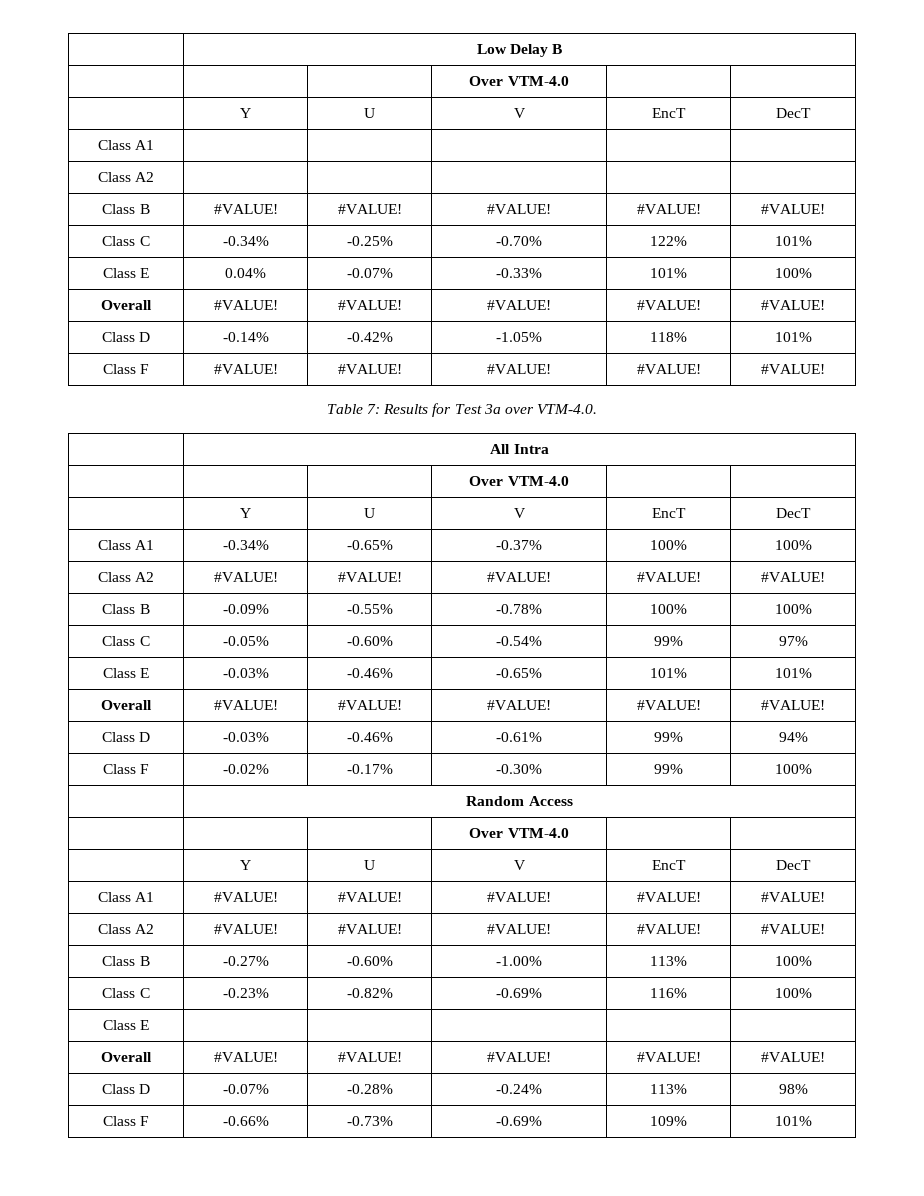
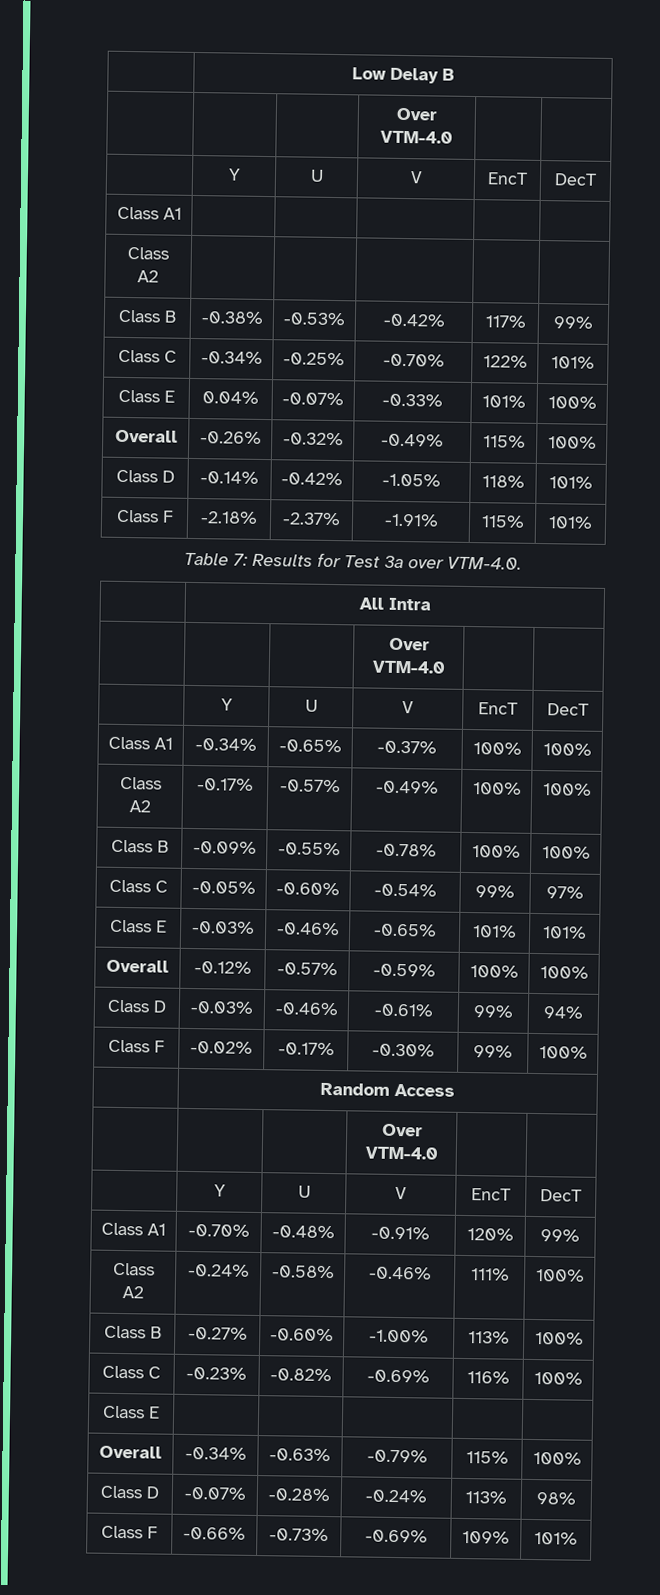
- Class B | #VALUE! | #VALUE! | #VALUE! | #VALUE! | #VALUE!
+ Class B | -0.38% | -0.53% | -0.42% | 117% | 99%
  Class E | 0.04% | -0.07% | -0.33% | 101% | 100%
- Overall | #VALUE! | #VALUE! | #VALUE! | #VALUE! | #VALUE!
+ Overall | -0.26% | -0.32% | -0.49% | 115% | 100%
- Class F | #VALUE! | #VALUE! | #VALUE! | #VALUE! | #VALUE!
+ Class F | -2.18% | -2.37% | -1.91% | 115% | 101%
  Class A1 | -0.34% | -0.65% | -0.37% | 100% | 100%
- Class A2 | #VALUE! | #VALUE! | #VALUE! | #VALUE! | #VALUE!
+ Class A2 | -0.17% | -0.57% | -0.49% | 100% | 100%
  Class E | -0.03% | -0.46% | -0.65% | 101% | 101%
- Overall | #VALUE! | #VALUE! | #VALUE! | #VALUE! | #VALUE!
+ Overall | -0.12% | -0.57% | -0.59% | 100% | 100%
- Class A1 | #VALUE! | #VALUE! | #VALUE! | #VALUE! | #VALUE!
- Class A2 | #VALUE! | #VALUE! | #VALUE! | #VALUE! | #VALUE!
+ Class A1 | -0.70% | -0.48% | -0.91% | 120% | 99%
+ Class A2 | -0.24% | -0.58% | -0.46% | 111% | 100%
  Class E | | | | |
- Overall | #VALUE! | #VALUE! | #VALUE! | #VALUE! | #VALUE!
+ Overall | -0.34% | -0.63% | -0.79% | 115% | 100%

